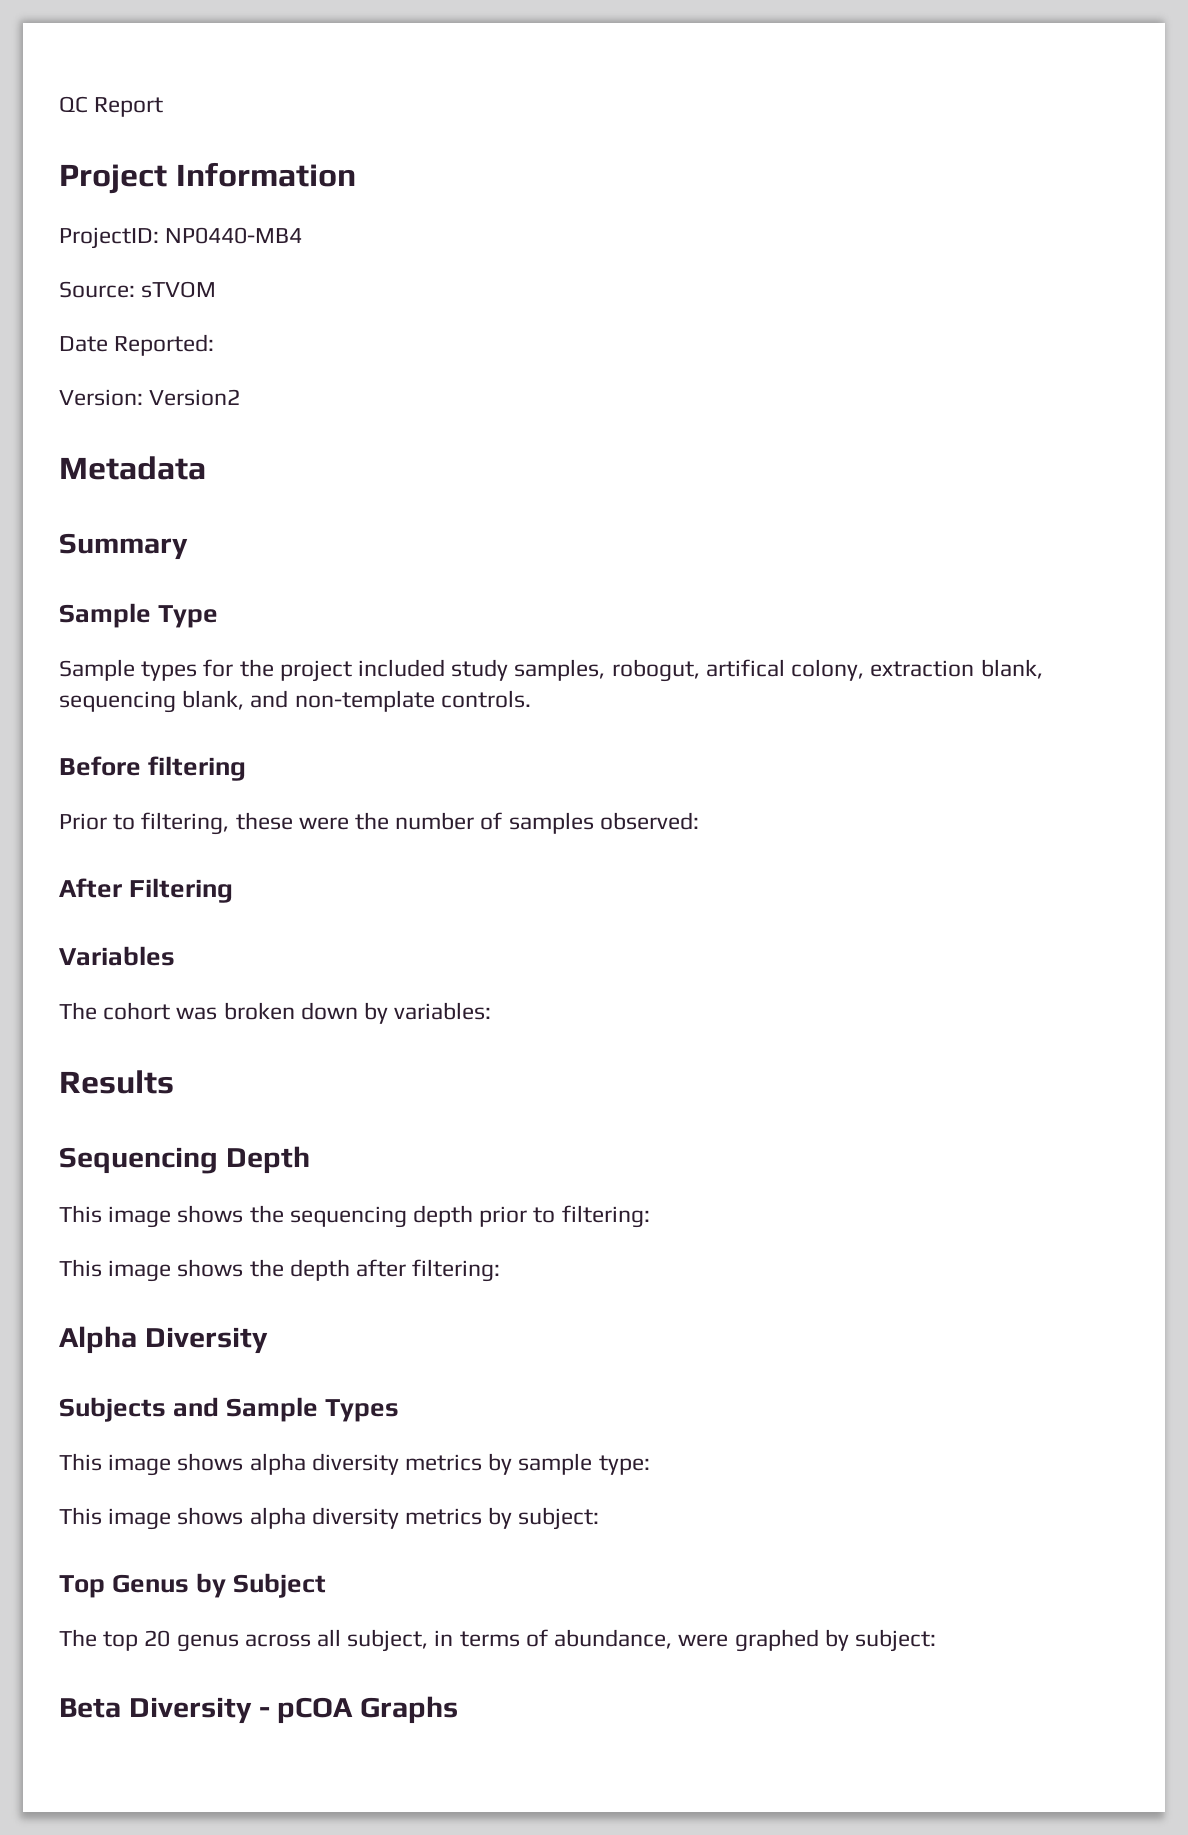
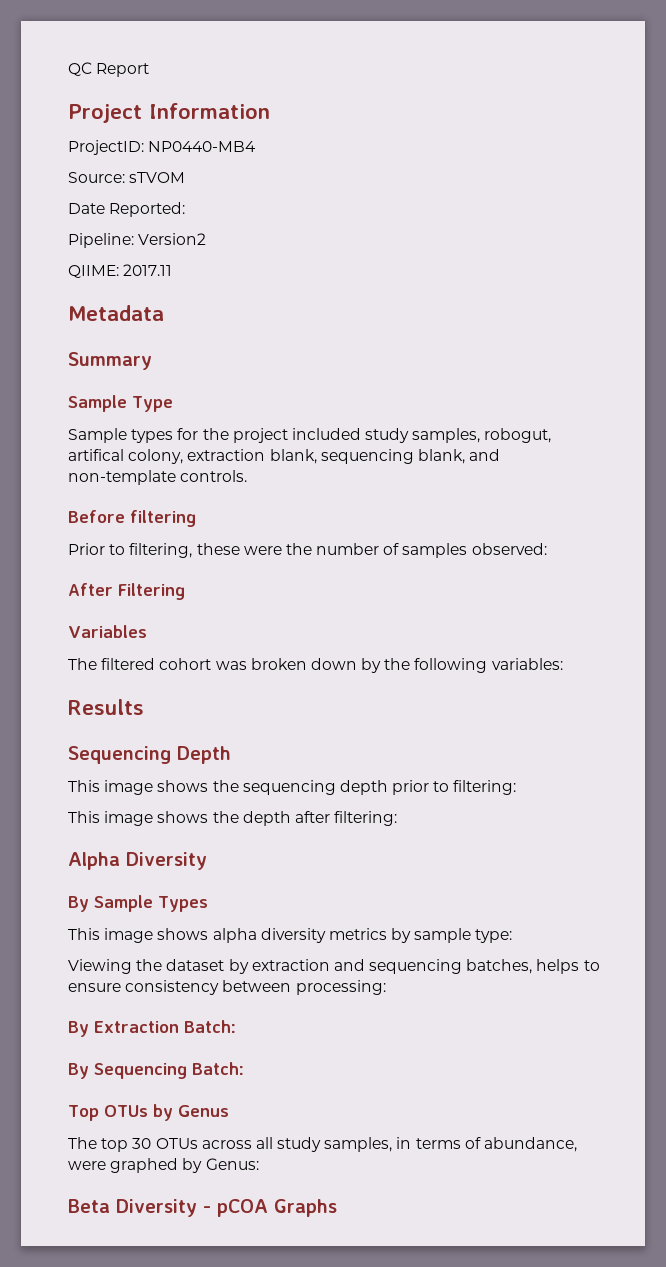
- Version: Version2
+ Pipeline: Version2
+ QIIME: 2017.11
- The cohort was broken down by variables:
+ The filtered cohort was broken down by the following variables:
- Subjects and Sample Types
+ By Sample Types
- This image shows alpha diversity metrics by subject:
+ Viewing the dataset by extraction and sequencing batches, helps to ensure consistency between processing:
+ By Extraction Batch:
+ By Sequencing Batch:
- Top Genus by Subject
+ Top OTUs by Genus
- The top 20 genus across all subject, in terms of abundance, were graphed by subject:
+ The top 30 OTUs across all study samples, in terms of abundance, were graphed by Genus:

